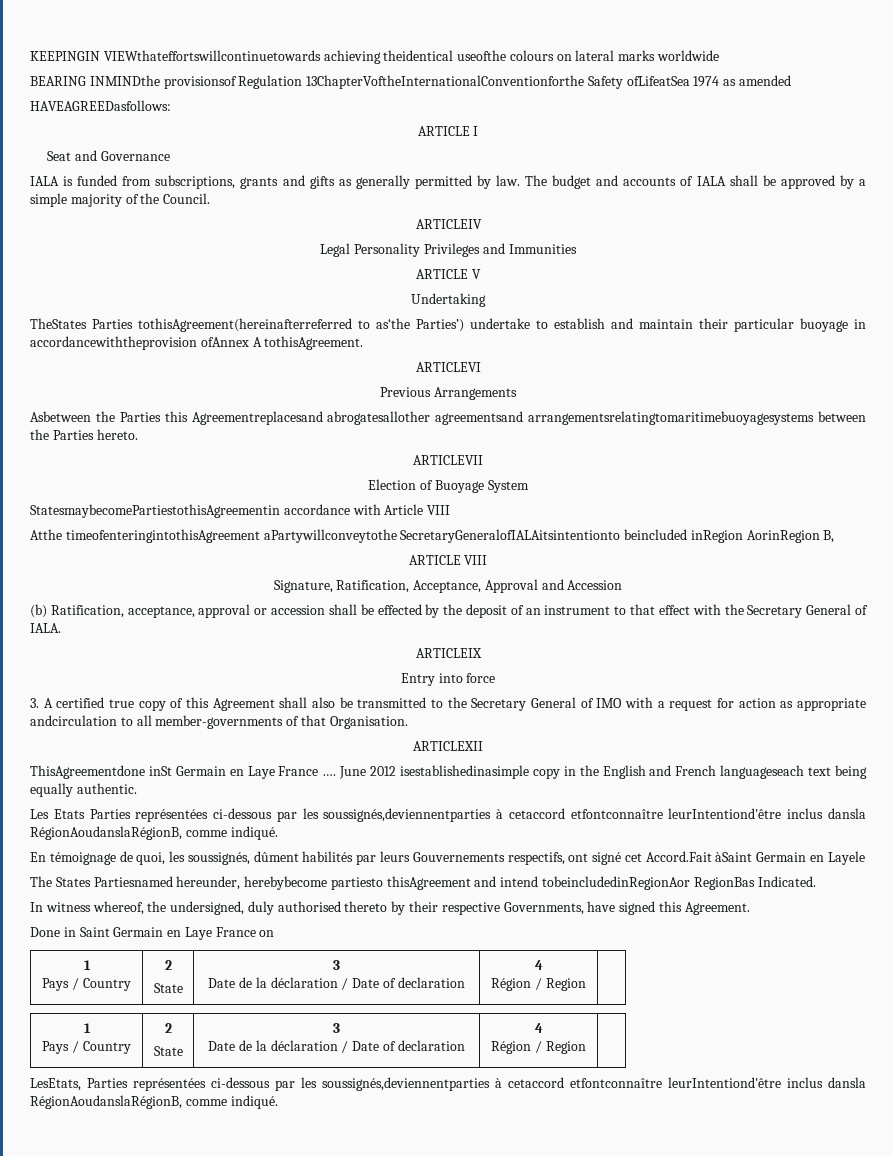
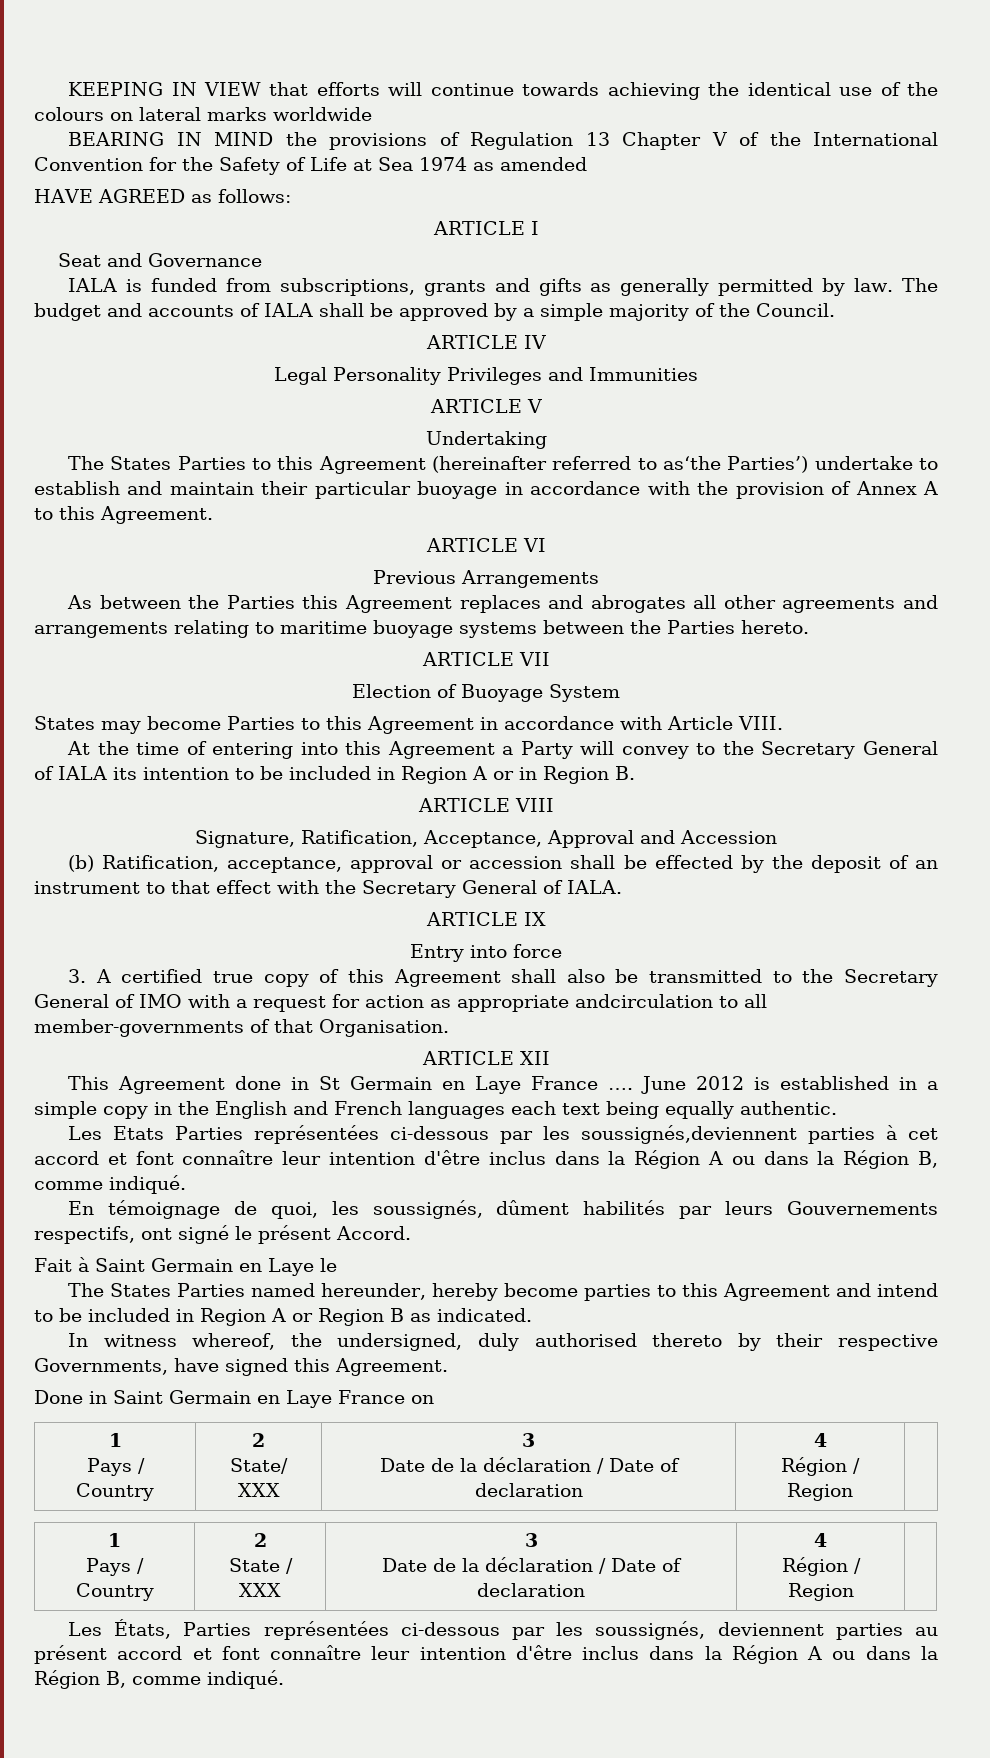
- KEEPINGIN VIEWthateffortswillcontinuetowards achieving theidentical useofthe colours on lateral marks worldwide
+ KEEPING IN VIEW that efforts will continue towards achieving the identical use of the colours on lateral marks worldwide
- BEARING INMINDthe provisionsof Regulation 13ChapterVoftheInternationalConventionforthe Safety ofLifeatSea 1974 as amended
+ BEARING IN MIND the provisions of Regulation 13 Chapter V of the International Convention for the Safety of Life at Sea 1974 as amended
- HAVEAGREEDasfollows:
+ HAVE AGREED as follows:
- ARTICLEIV
+ ARTICLE IV
- TheStates Parties tothisAgreement(hereinafterreferred to as‘the Parties’) undertake to establish and maintain their particular buoyage in accordancewiththeprovision ofAnnex A tothisAgreement.
- ARTICLEVI
+ The States Parties to this Agreement (hereinafter referred to as‘the Parties’) undertake to establish and maintain their particular buoyage in accordance with the provision of Annex A to this Agreement.
+ ARTICLE VI
- Asbetween the Parties this Agreementreplacesand abrogatesallother agreementsand arrangementsrelatingtomaritimebuoyagesystems between the Parties hereto.
+ As between the Parties this Agreement replaces and abrogates all other agreements and arrangements relating to maritime buoyage systems between the Parties hereto.
- ARTICLEVII
+ ARTICLE VII
- StatesmaybecomePartiestothisAgreementin accordance with Article VIII
- Atthe timeofenteringintothisAgreement aPartywillconveytothe SecretaryGeneralofIALAitsintentionto beincluded inRegion AorinRegion B,
+ States may become Parties to this Agreement in accordance with Article VIII.
+ At the time of entering into this Agreement a Party will convey to the Secretary General of IALA its intention to be included in Region A or in Region B.
- ARTICLEIX
+ ARTICLE IX
- ARTICLEXII
- ThisAgreementdone inSt Germain en Laye France ….
+ ARTICLE XII
+ This Agreement done in St Germain en Laye France ….
- June 2012 isestablishedinasimple copy in the English and French languageseach text being equally authentic.
+ June 2012 is established in a simple copy in the English and French languages each text being equally authentic.
- Les Etats Parties représentées ci-dessous par les soussignés,deviennentparties à cetaccord etfontconnaître leurIntentiond'être inclus dansla RégionAoudanslaRégionB, comme indiqué.
+ Les Etats Parties représentées ci-dessous par les soussignés,deviennent parties à cet accord et font connaître leur intention d'être inclus dans la Région A ou dans la Région B, comme indiqué.
- En témoignage de quoi, les soussignés, dûment habilités par leurs Gouvernements respectifs, ont signé cet Accord.Fait àSaint Germain en Layele
- The States Partiesnamed hereunder, herebybecome partiesto thisAgreement and intend tobeincludedinRegionAor RegionBas Indicated.
+ En témoignage de quoi, les soussignés, dûment habilités par leurs Gouvernements respectifs, ont signé le présent Accord.
+ Fait à Saint Germain en Laye le
+ The States Parties named hereunder, hereby become parties to this Agreement and intend to be included in Region A or Region B as indicated.
  Done in Saint Germain en Laye France on
  1
  Pays / Country | 2
- State | 3
+ State/ XXX | 3
  Date de la déclaration / Date of declaration | 4
  Région / Region |
  1
  Pays / Country | 2
- State | 3
+ State / XXX | 3
- LesEtats, Parties représentées ci-dessous par les soussignés,deviennentparties à cetaccord etfontconnaître leurIntentiond'être inclus dansla RégionAoudanslaRégionB, comme indiqué.
+ Les États, Parties représentées ci-dessous par les soussignés, deviennent parties au présent accord et font connaître leur intention d'être inclus dans la Région A ou dans la Région B, comme indiqué.

